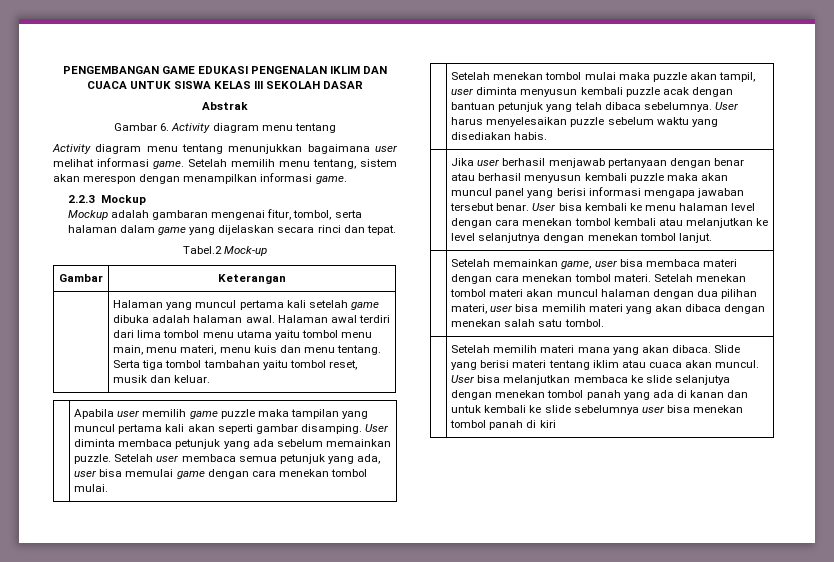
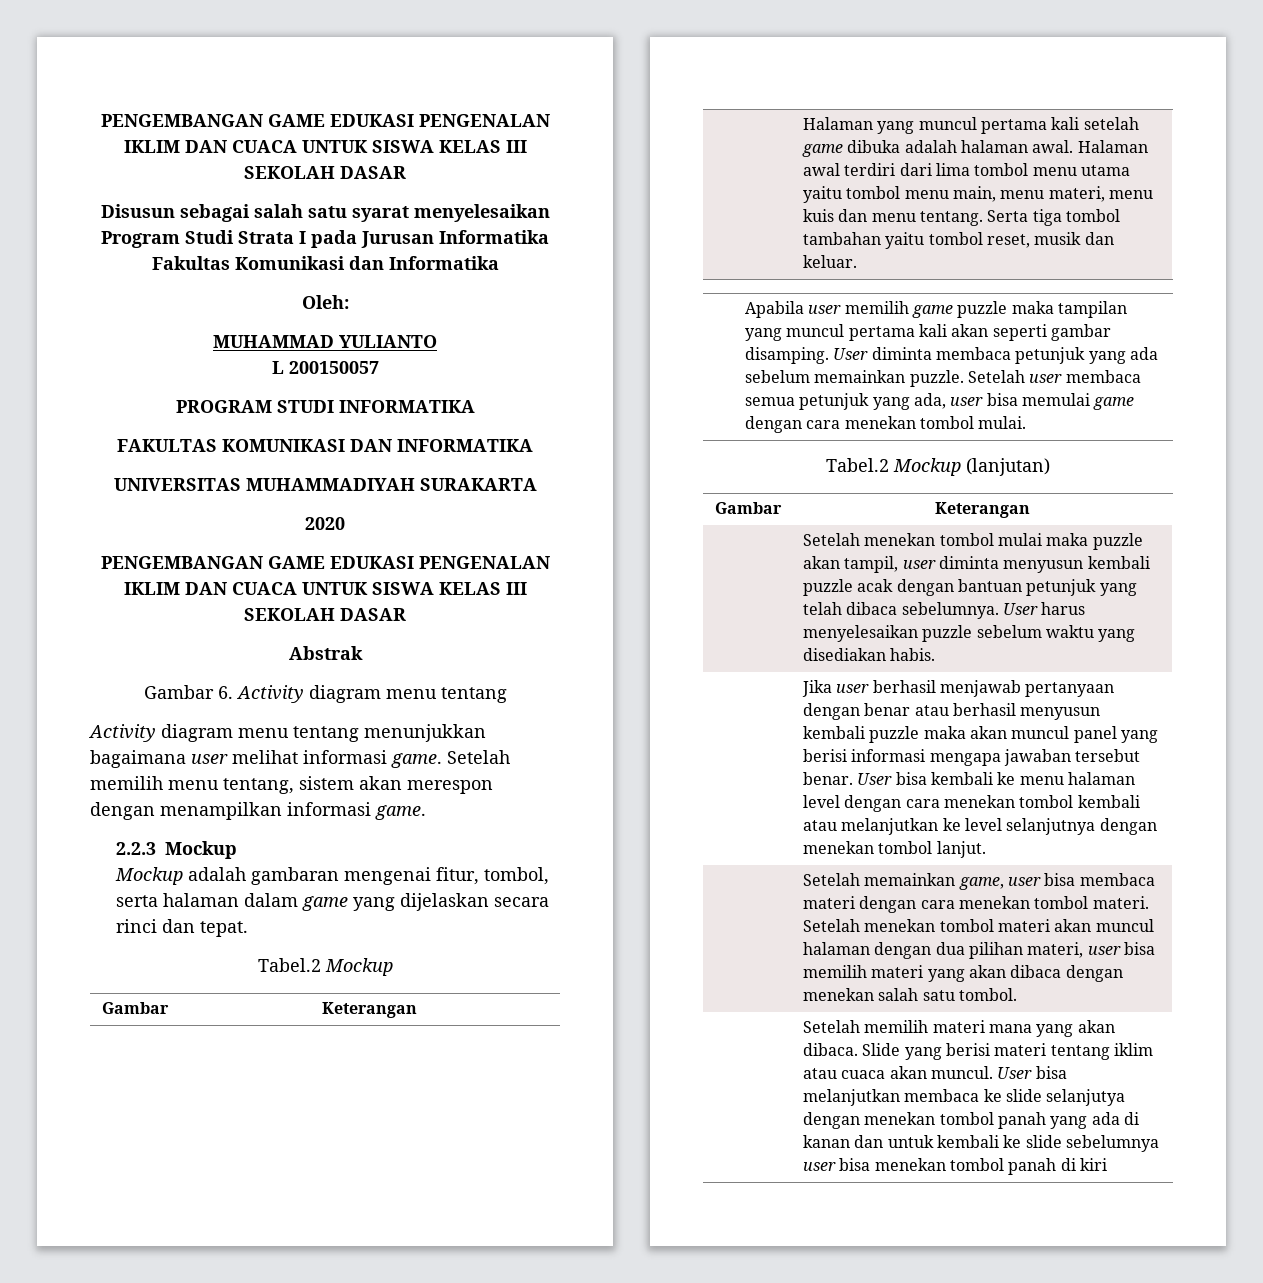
+ Disusun sebagai salah satu syarat menyelesaikan Program Studi Strata I pada Jurusan Informatika Fakultas Komunikasi dan Informatika
+ Oleh:
+ MUHAMMAD YULIANTO
+ L 200150057
+ PROGRAM STUDI INFORMATIKA
+ FAKULTAS KOMUNIKASI DAN INFORMATIKA
+ UNIVERSITAS MUHAMMADIYAH SURAKARTA
+ 2020
+ PENGEMBANGAN GAME EDUKASI PENGENALAN IKLIM DAN CUACA UNTUK SISWA KELAS III SEKOLAH DASAR
  Mockup adalah gambaran mengenai fitur, tombol, serta halaman dalam game yang dijelaskan secara rinci dan tepat.
- Tabel.2 Mock-up
+ Tabel.2 Mockup
+ Tabel.2 Mockup (lanjutan)
+ Gambar | Keterangan

